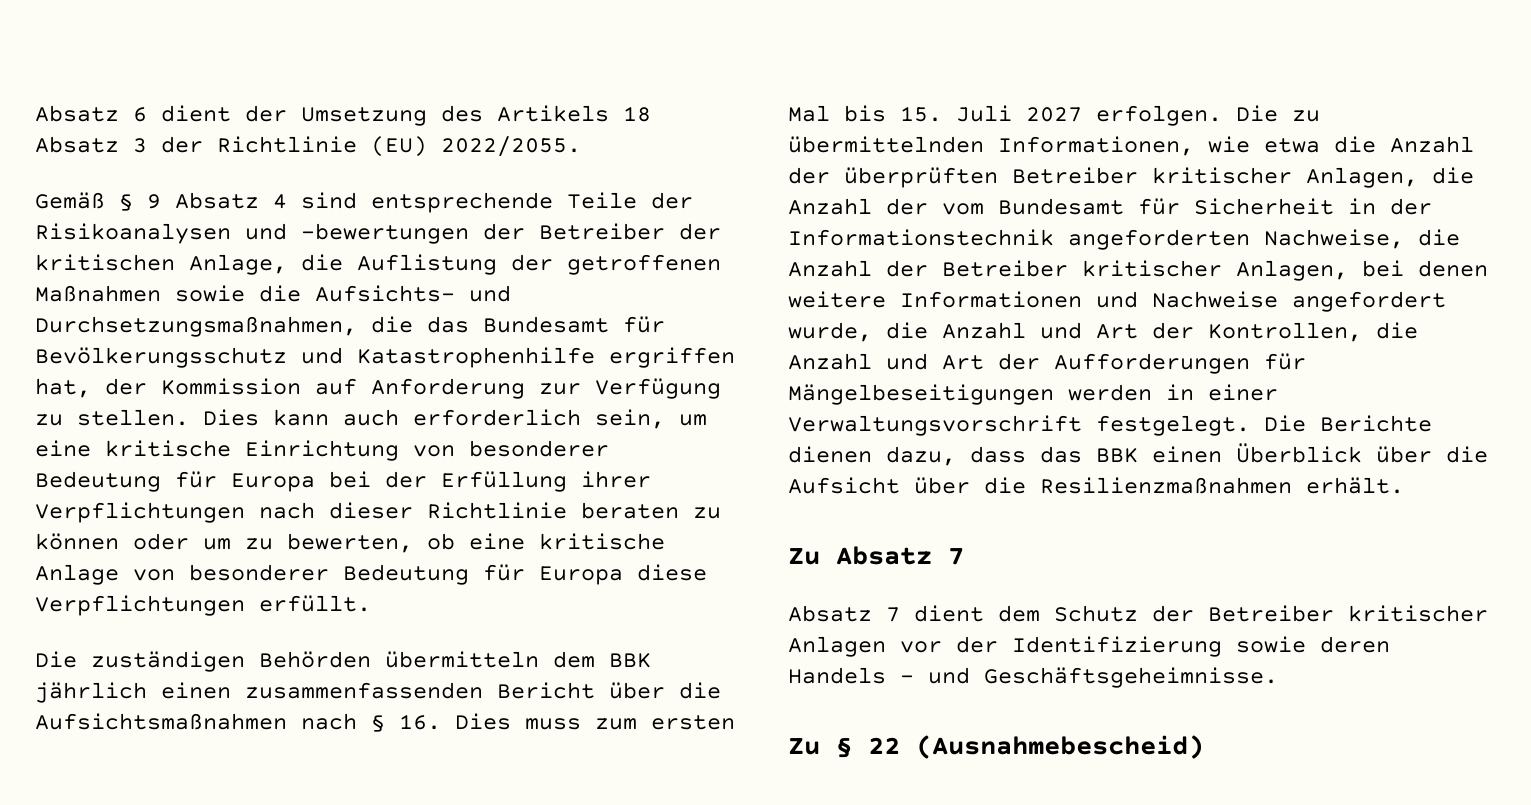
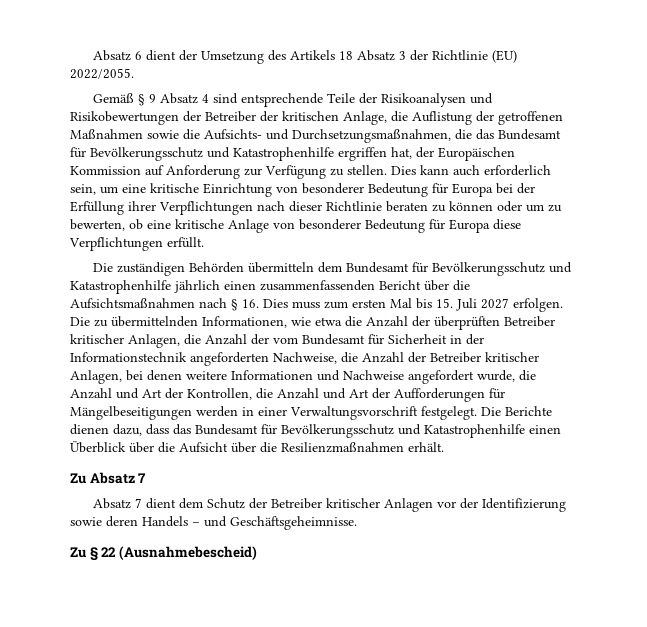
- Gemäß § 9 Absatz 4 sind entsprechende Teile der Risikoanalysen und -bewertungen der Betreiber der kritischen Anlage, die Auflistung der getroffenen Maßnahmen sowie die Aufsichts- und Durchsetzungsmaßnahmen, die das Bundesamt für Bevölkerungsschutz und Katastrophenhilfe ergriffen hat, der Kommission auf Anforderung zur Verfügung zu stellen.
+ Gemäß § 9 Absatz 4 sind entsprechende Teile der Risikoanalysen und Risikobewertungen der Betreiber der kritischen Anlage, die Auflistung der getroffenen Maßnahmen sowie die Aufsichts- und Durchsetzungsmaßnahmen, die das Bundesamt für Bevölkerungsschutz und Katastrophenhilfe ergriffen hat, der Europäischen Kommission auf Anforderung zur Verfügung zu stellen.
- Die zuständigen Behörden übermitteln dem BBK jährlich einen zusammenfassenden Bericht über die Aufsichtsmaßnahmen nach § 16. Dies muss zum ersten Mal bis 15. Juli 2027 erfolgen.
+ Die zuständigen Behörden übermitteln dem Bundesamt für Bevölkerungsschutz und Katastrophenhilfe jährlich einen zusammenfassenden Bericht über die Aufsichtsmaßnahmen nach § 16. Dies muss zum ersten Mal bis 15. Juli 2027 erfolgen.
- Die Berichte dienen dazu, dass das BBK einen Überblick über die Aufsicht über die Resilienzmaßnahmen erhält.
+ Die Berichte dienen dazu, dass das Bundesamt für Bevölkerungsschutz und Katastrophenhilfe einen Überblick über die Aufsicht über die Resilienzmaßnahmen erhält.

